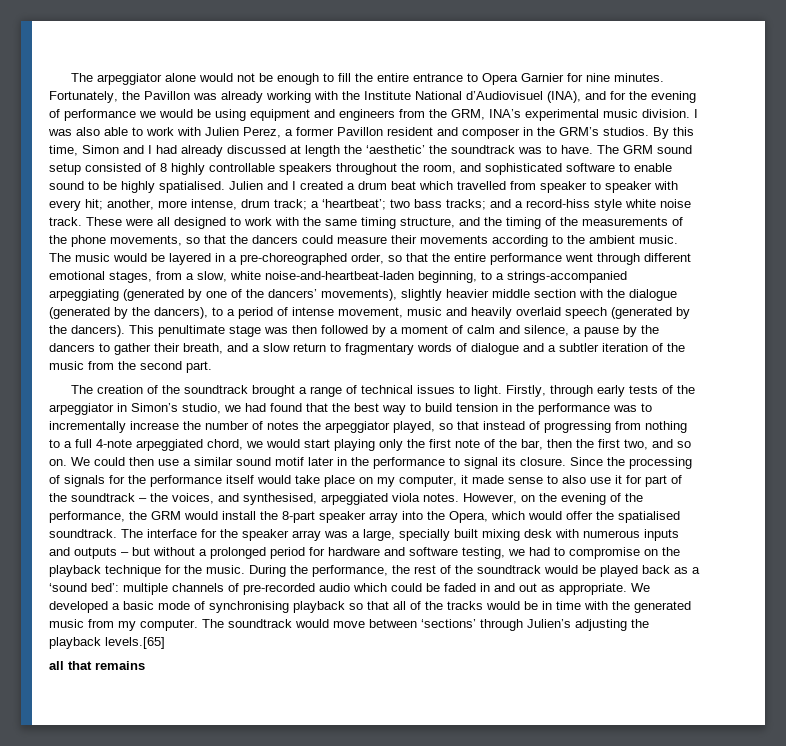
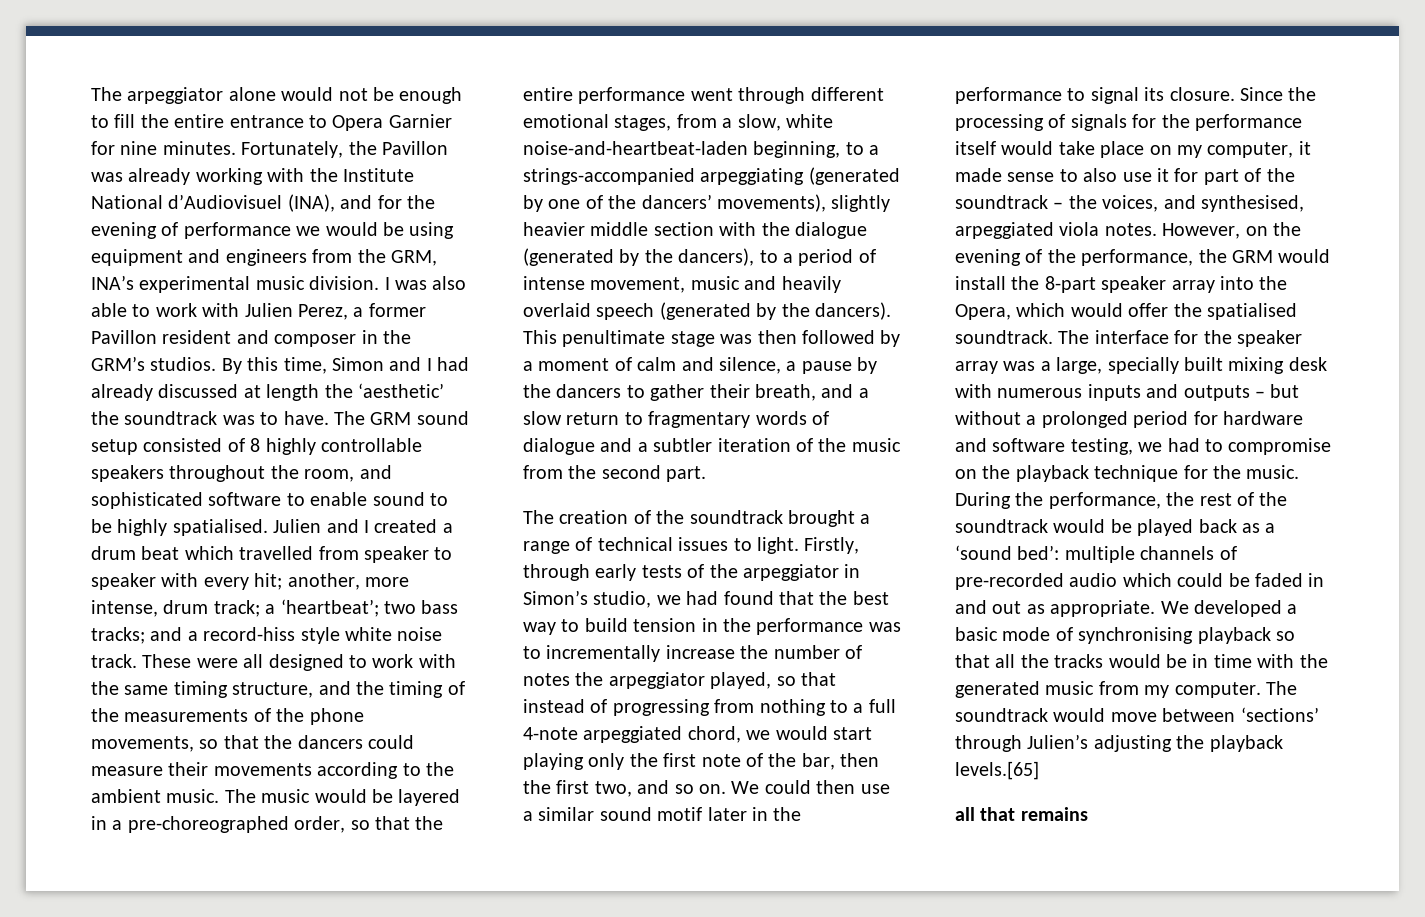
- We developed a basic mode of synchronising playback so that all of the tracks would be in time with the generated music from my computer.
+ We developed a basic mode of synchronising playback so that all the tracks would be in time with the generated music from my computer.

